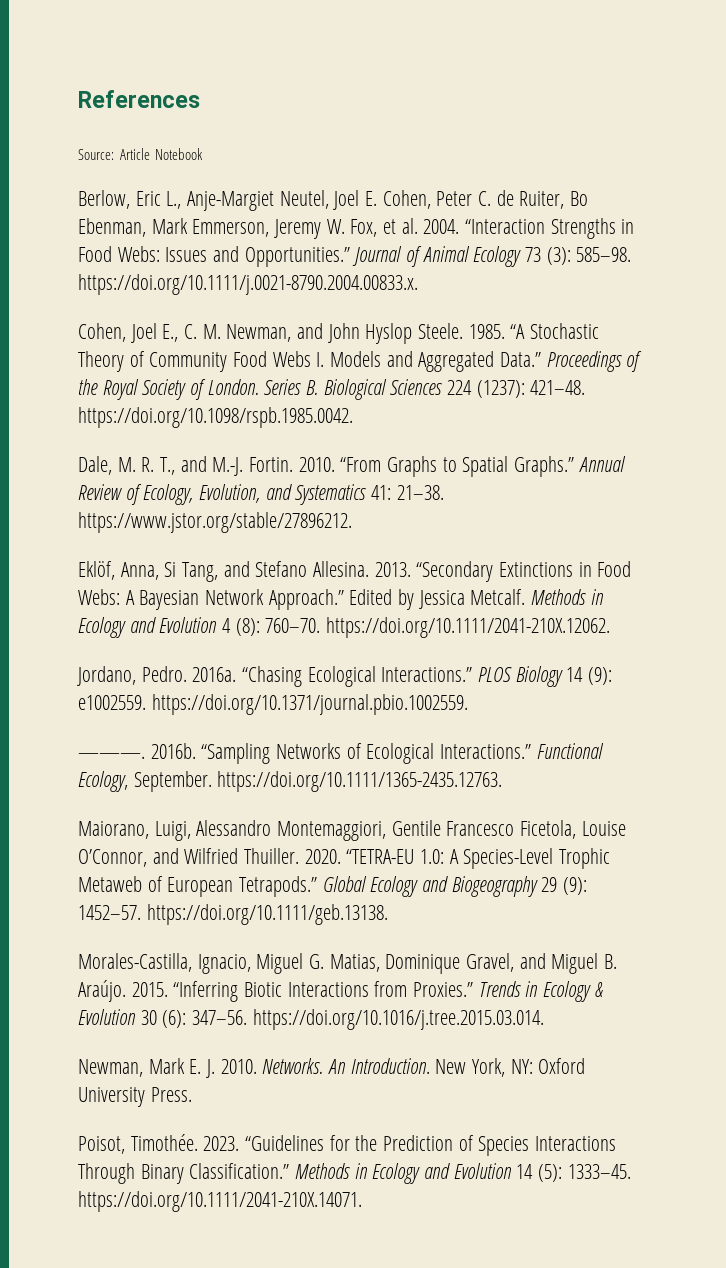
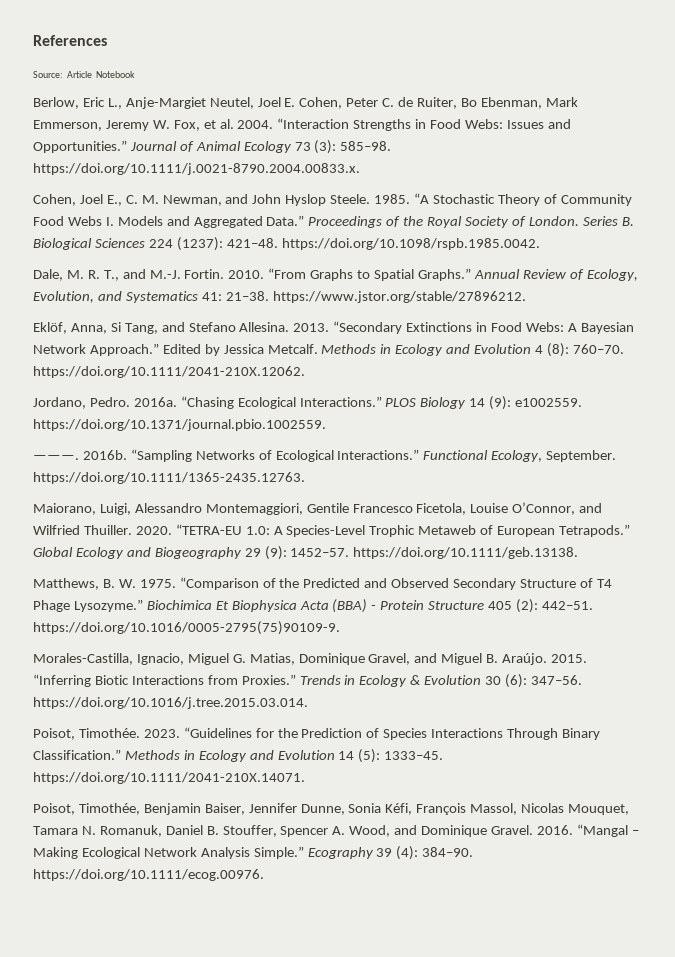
+ Matthews, B. W. 1975. “Comparison of the Predicted and Observed Secondary Structure of T4 Phage Lysozyme.” Biochimica Et Biophysica Acta (BBA) - Protein Structure 405 (2): 442–51. https://doi.org/10.1016/0005-2795(75)90109-9.
- Newman, Mark E. J. 2010. Networks. An Introduction. New York, NY: Oxford University Press.
+ Poisot, Timothée, Benjamin Baiser, Jennifer Dunne, Sonia Kéfi, François Massol, Nicolas Mouquet, Tamara N. Romanuk, Daniel B. Stouffer, Spencer A. Wood, and Dominique Gravel. 2016. “Mangal – Making Ecological Network Analysis Simple.” Ecography 39 (4): 384–90. https://doi.org/10.1111/ecog.00976.

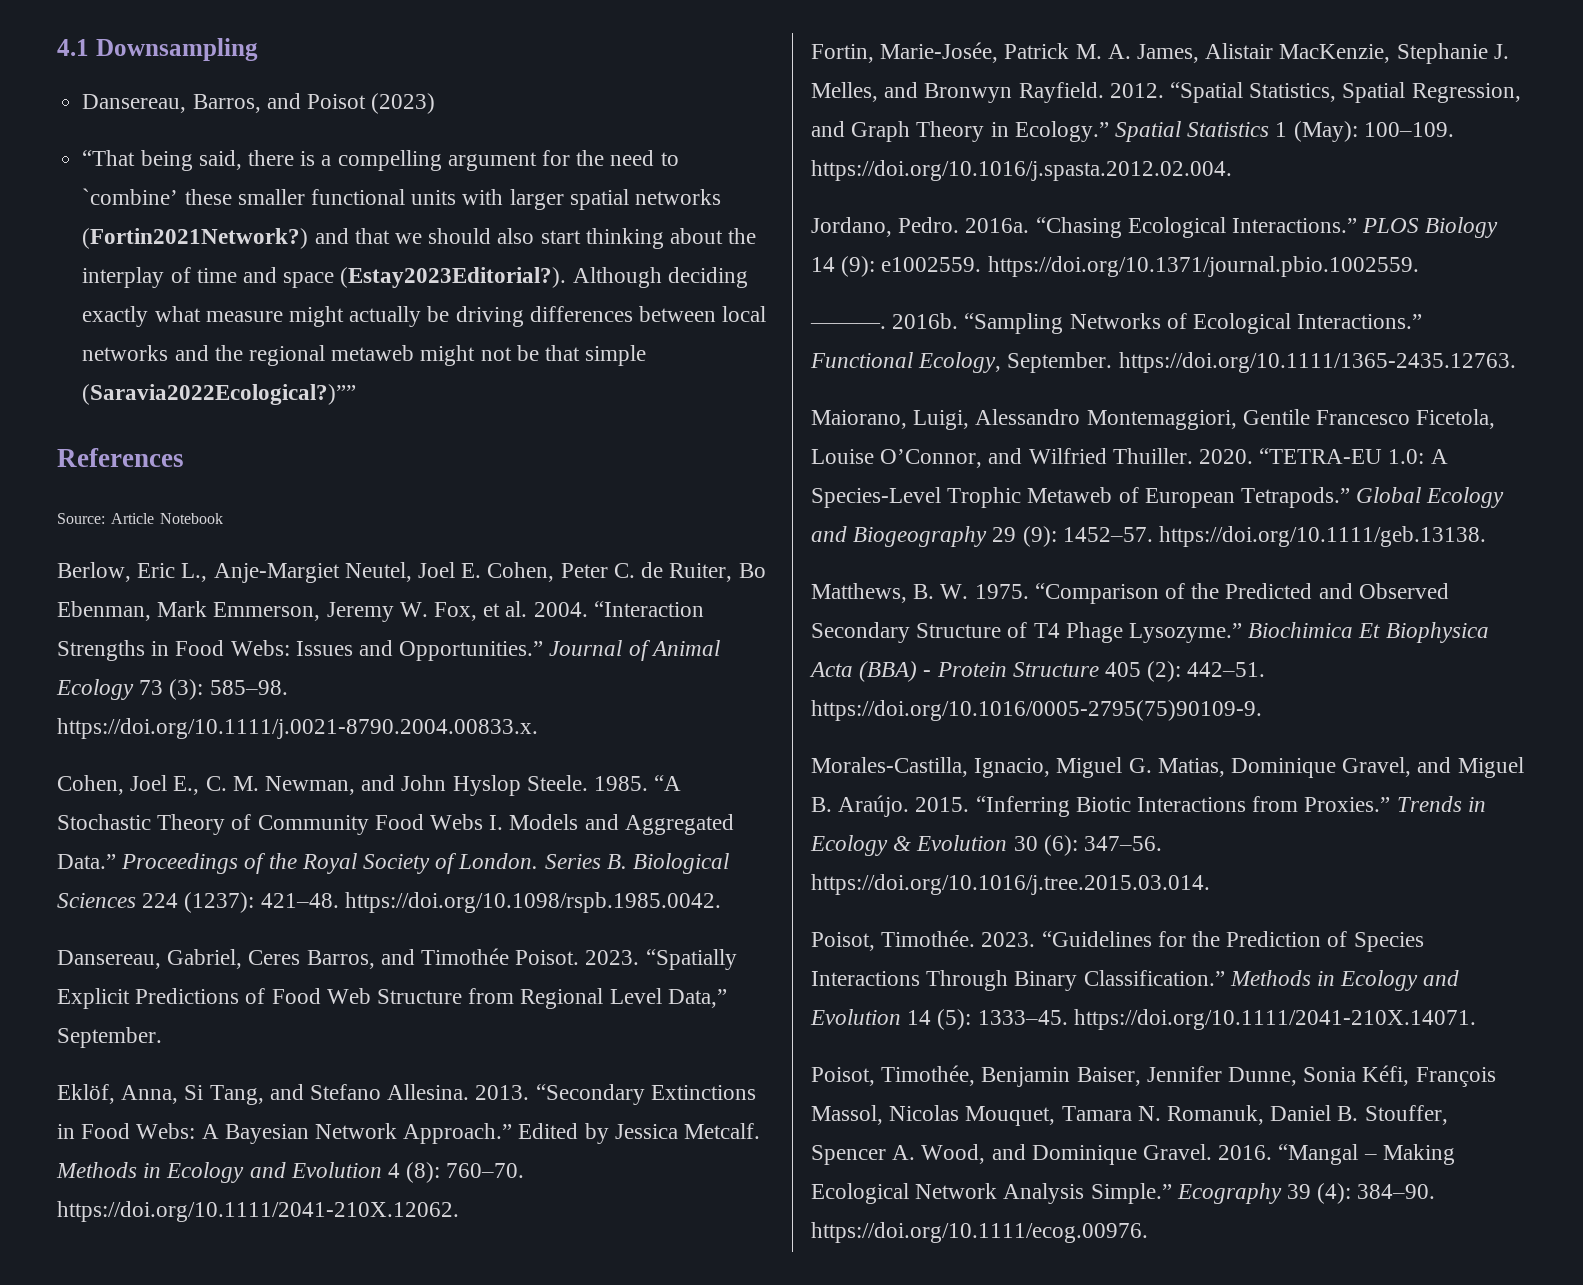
+ 4.1 Downsampling
+ Dansereau, Barros, and Poisot (2023)
+ “That being said, there is a compelling argument for the need to `combine’ these smaller functional units with larger spatial networks (Fortin2021Network?) and that we should also start thinking about the interplay of time and space (Estay2023Editorial?). Although deciding exactly what measure might actually be driving differences between local networks and the regional metaweb might not be that simple (Saravia2022Ecological?)””
- Dale, M. R. T., and M.-J. Fortin. 2010. “From Graphs to Spatial Graphs.” Annual Review of Ecology, Evolution, and Systematics 41: 21–38. https://www.jstor.org/stable/27896212.
+ Dansereau, Gabriel, Ceres Barros, and Timothée Poisot. 2023. “Spatially Explicit Predictions of Food Web Structure from Regional Level Data,” September.
+ Fortin, Marie-Josée, Patrick M. A. James, Alistair MacKenzie, Stephanie J. Melles, and Bronwyn Rayfield. 2012. “Spatial Statistics, Spatial Regression, and Graph Theory in Ecology.” Spatial Statistics 1 (May): 100–109. https://doi.org/10.1016/j.spasta.2012.02.004.

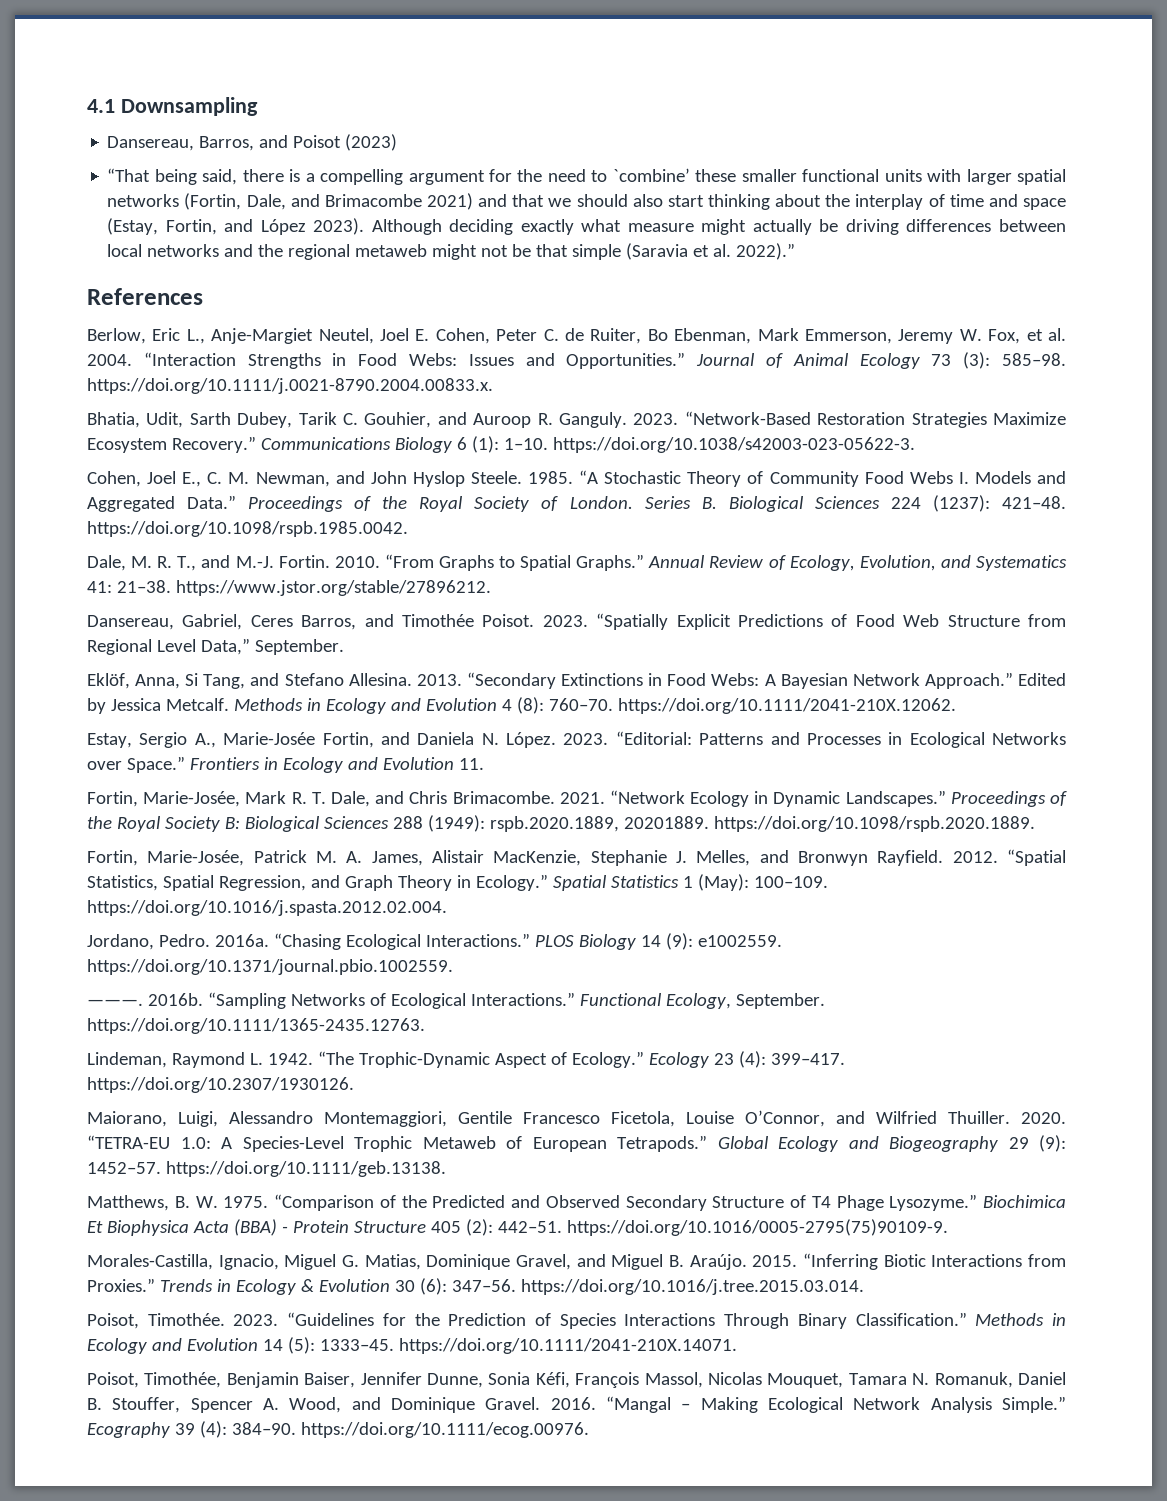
- “That being said, there is a compelling argument for the need to `combine’ these smaller functional units with larger spatial networks (Fortin2021Network?) and that we should also start thinking about the interplay of time and space (Estay2023Editorial?).
+ “That being said, there is a compelling argument for the need to `combine’ these smaller functional units with larger spatial networks (Fortin, Dale, and Brimacombe 2021) and that we should also start thinking about the interplay of time and space (Estay, Fortin, and López 2023).
- Although deciding exactly what measure might actually be driving differences between local networks and the regional metaweb might not be that simple (Saravia2022Ecological?)””
+ Although deciding exactly what measure might actually be driving differences between local networks and the regional metaweb might not be that simple (Saravia et al. 2022).”
  References
- Source: Article Notebook
+ Bhatia, Udit, Sarth Dubey, Tarik C. Gouhier, and Auroop R. Ganguly. 2023. “Network-Based Restoration Strategies Maximize Ecosystem Recovery.” Communications Biology 6 (1): 1–10. https://doi.org/10.1038/s42003-023-05622-3.
+ Dale, M. R. T., and M.-J. Fortin. 2010. “From Graphs to Spatial Graphs.” Annual Review of Ecology, Evolution, and Systematics 41: 21–38. https://www.jstor.org/stable/27896212.
+ Estay, Sergio A., Marie-Josée Fortin, and Daniela N. López. 2023. “Editorial: Patterns and Processes in Ecological Networks over Space.” Frontiers in Ecology and Evolution 11.
+ Fortin, Marie-Josée, Mark R. T. Dale, and Chris Brimacombe. 2021. “Network Ecology in Dynamic Landscapes.” Proceedings of the Royal Society B: Biological Sciences 288 (1949): rspb.2020.1889, 20201889. https://doi.org/10.1098/rspb.2020.1889.
+ Lindeman, Raymond L. 1942. “The Trophic-Dynamic Aspect of Ecology.” Ecology 23 (4): 399–417. https://doi.org/10.2307/1930126.

